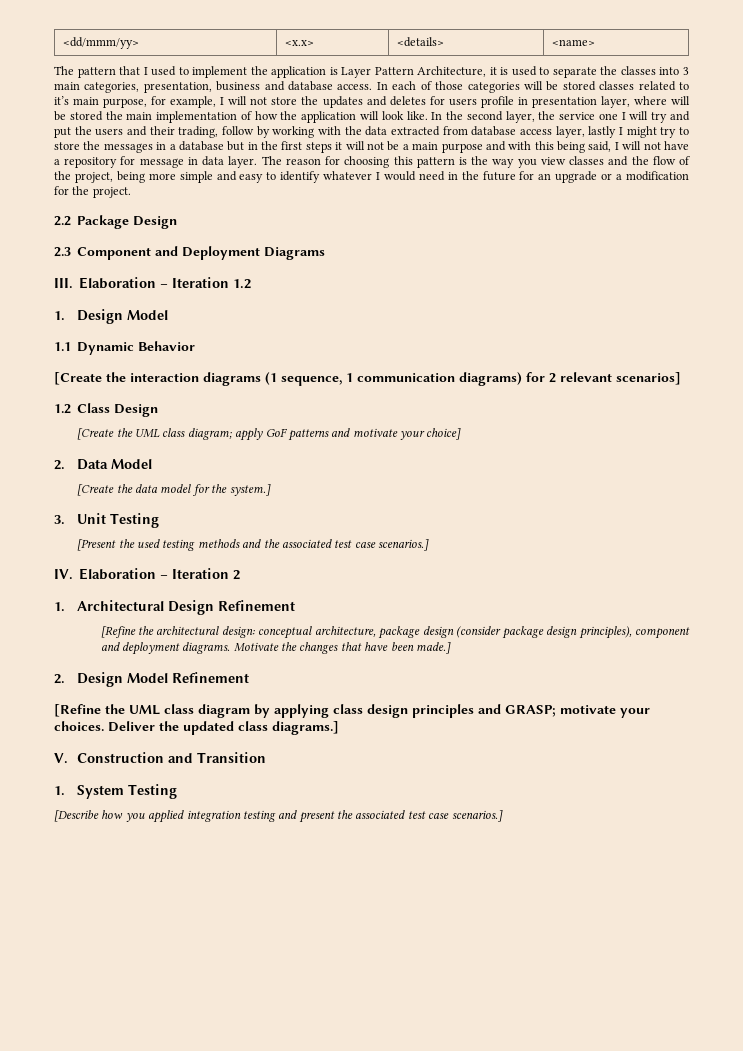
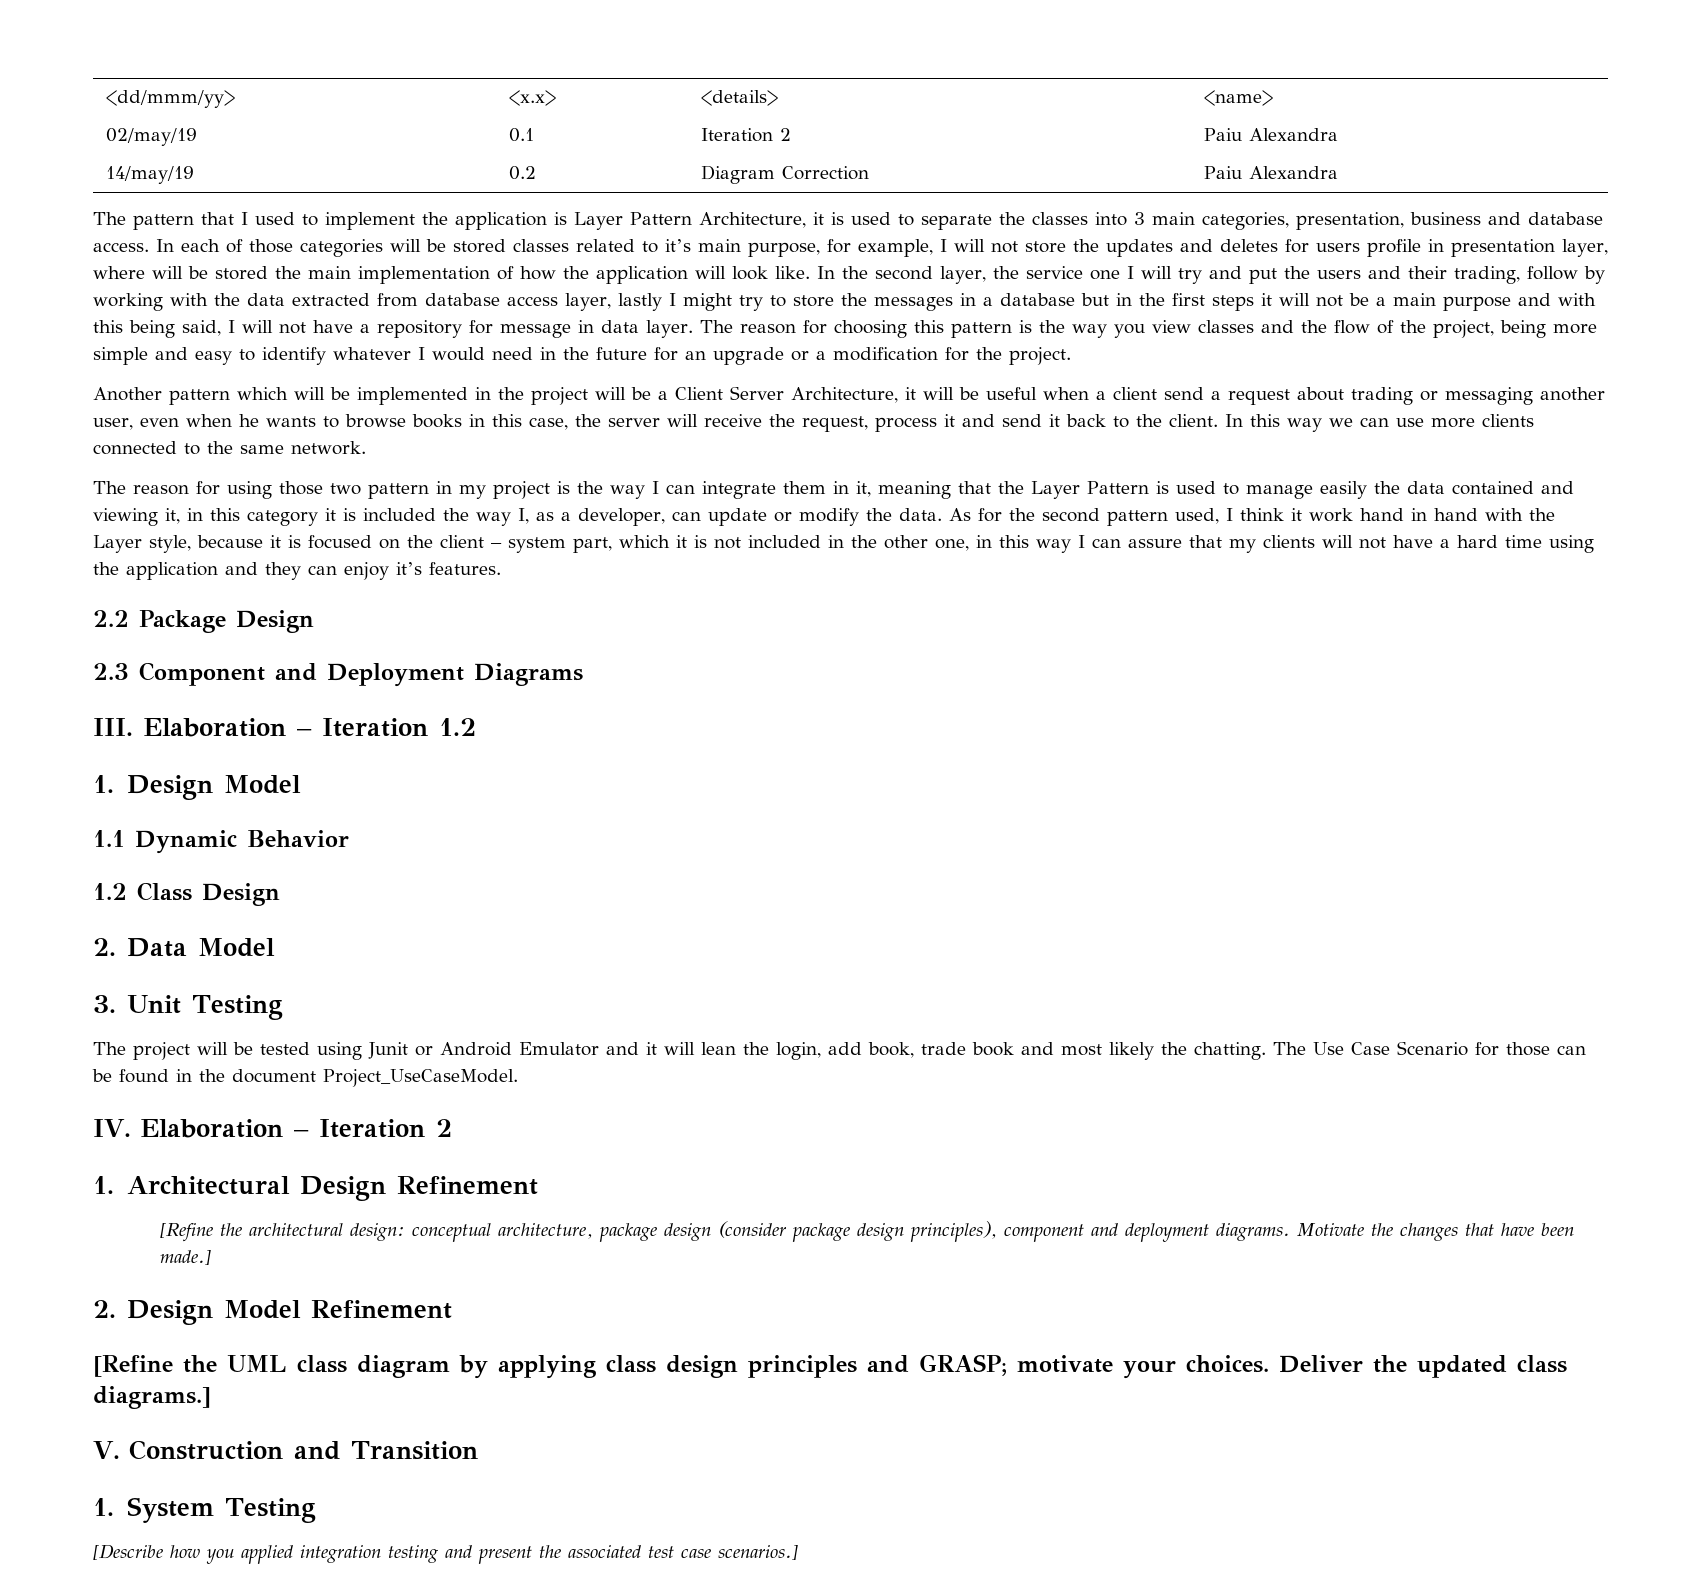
+ 02/may/19 | 0.1 | Iteration 2 | Paiu Alexandra
+ 14/may/19 | 0.2 | Diagram Correction | Paiu Alexandra
+ Another pattern which will be implemented in the project will be a Client Server Architecture, it will be useful when a client send a request about trading or messaging another user, even when he wants to browse books in this case, the server will receive the request, process it and send it back to the client. In this way we can use more clients connected to the same network.
+ The reason for using those two pattern in my project is the way I can integrate them in it, meaning that the Layer Pattern is used to manage easily the data contained and viewing it, in this category it is included the way I, as a developer, can update or modify the data. As for the second pattern used, I think it work hand in hand with the Layer style, because it is focused on the client – system part, which it is not included in the other one, in this way I can assure that my clients will not have a hard time using the application and they can enjoy it’s features.
- [Create the interaction diagrams (1 sequence, 1 communication diagrams) for 2 relevant scenarios]
  1.2 Class Design
- [Create the UML class diagram; apply GoF patterns and motivate your choice]
  2. Data Model
- [Create the data model for the system.]
  3. Unit Testing
- [Present the used testing methods and the associated test case scenarios.]
+ The project will be tested using Junit or Android Emulator and it will lean the login, add book, trade book and most likely the chatting. The Use Case Scenario for those can be found in the document Project_UseCaseModel.

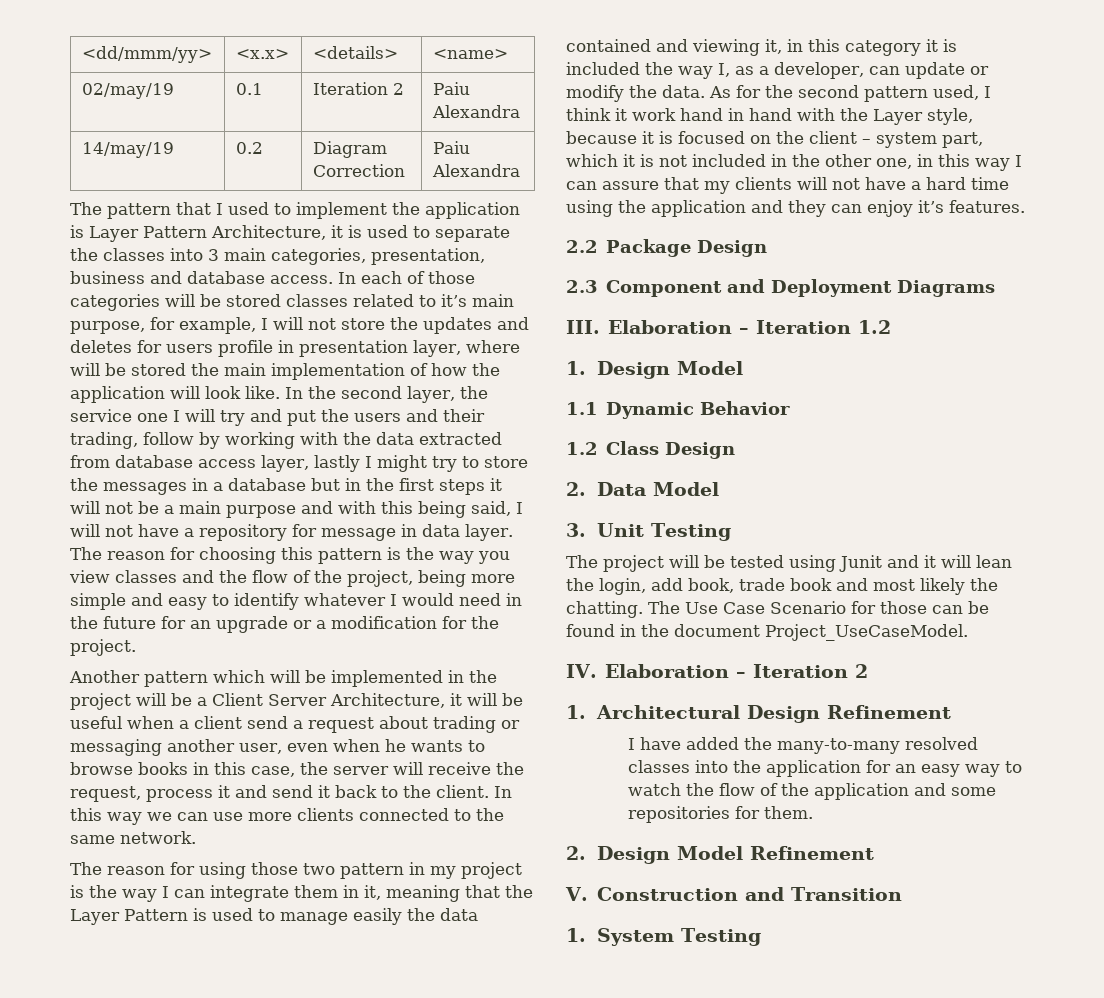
- The project will be tested using Junit or Android Emulator and it will lean the login, add book, trade book and most likely the chatting.
+ The project will be tested using Junit and it will lean the login, add book, trade book and most likely the chatting.
- [Refine the architectural design: conceptual architecture, package design (consider package design principles), component and deployment diagrams. Motivate the changes that have been made.]
+ I have added the many-to-many resolved classes into the application for an easy way to watch the flow of the application and some repositories for them.
  2. Design Model Refinement
- [Refine the UML class diagram by applying class design principles and GRASP; motivate your choices. Deliver the updated class diagrams.]
- [Describe how you applied integration testing and present the associated test case scenarios.]

